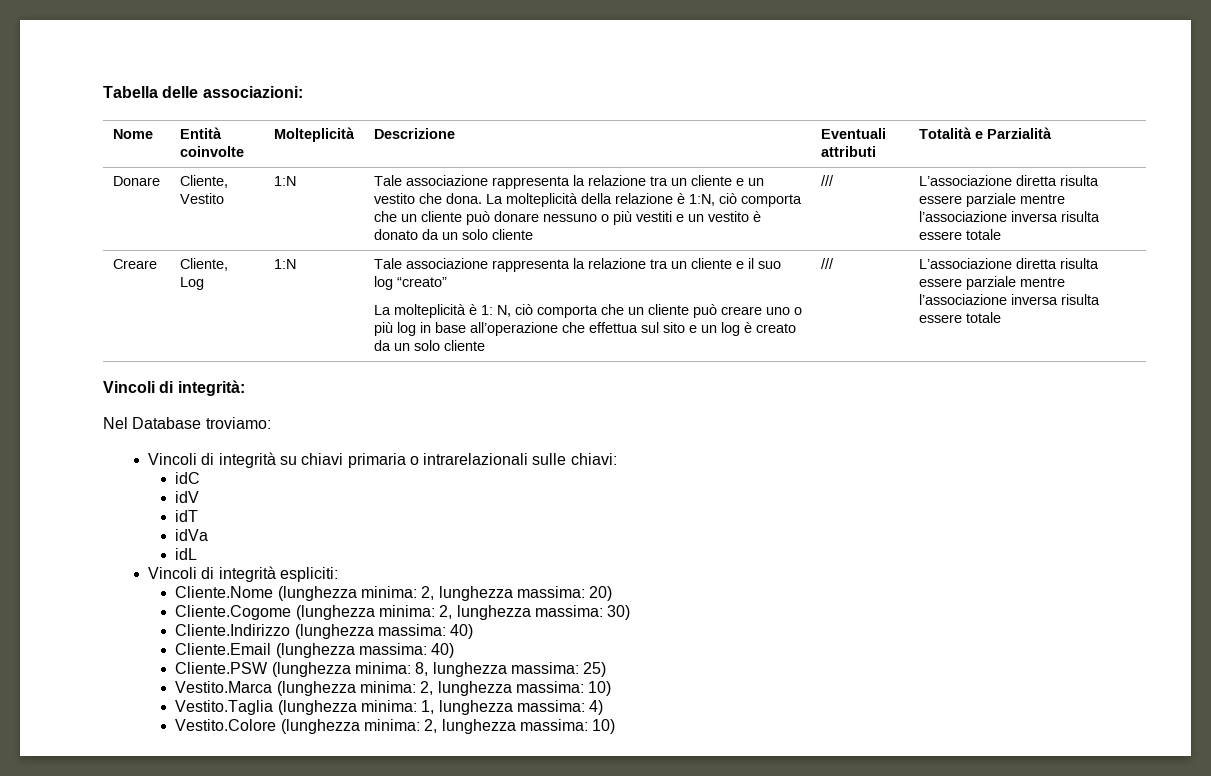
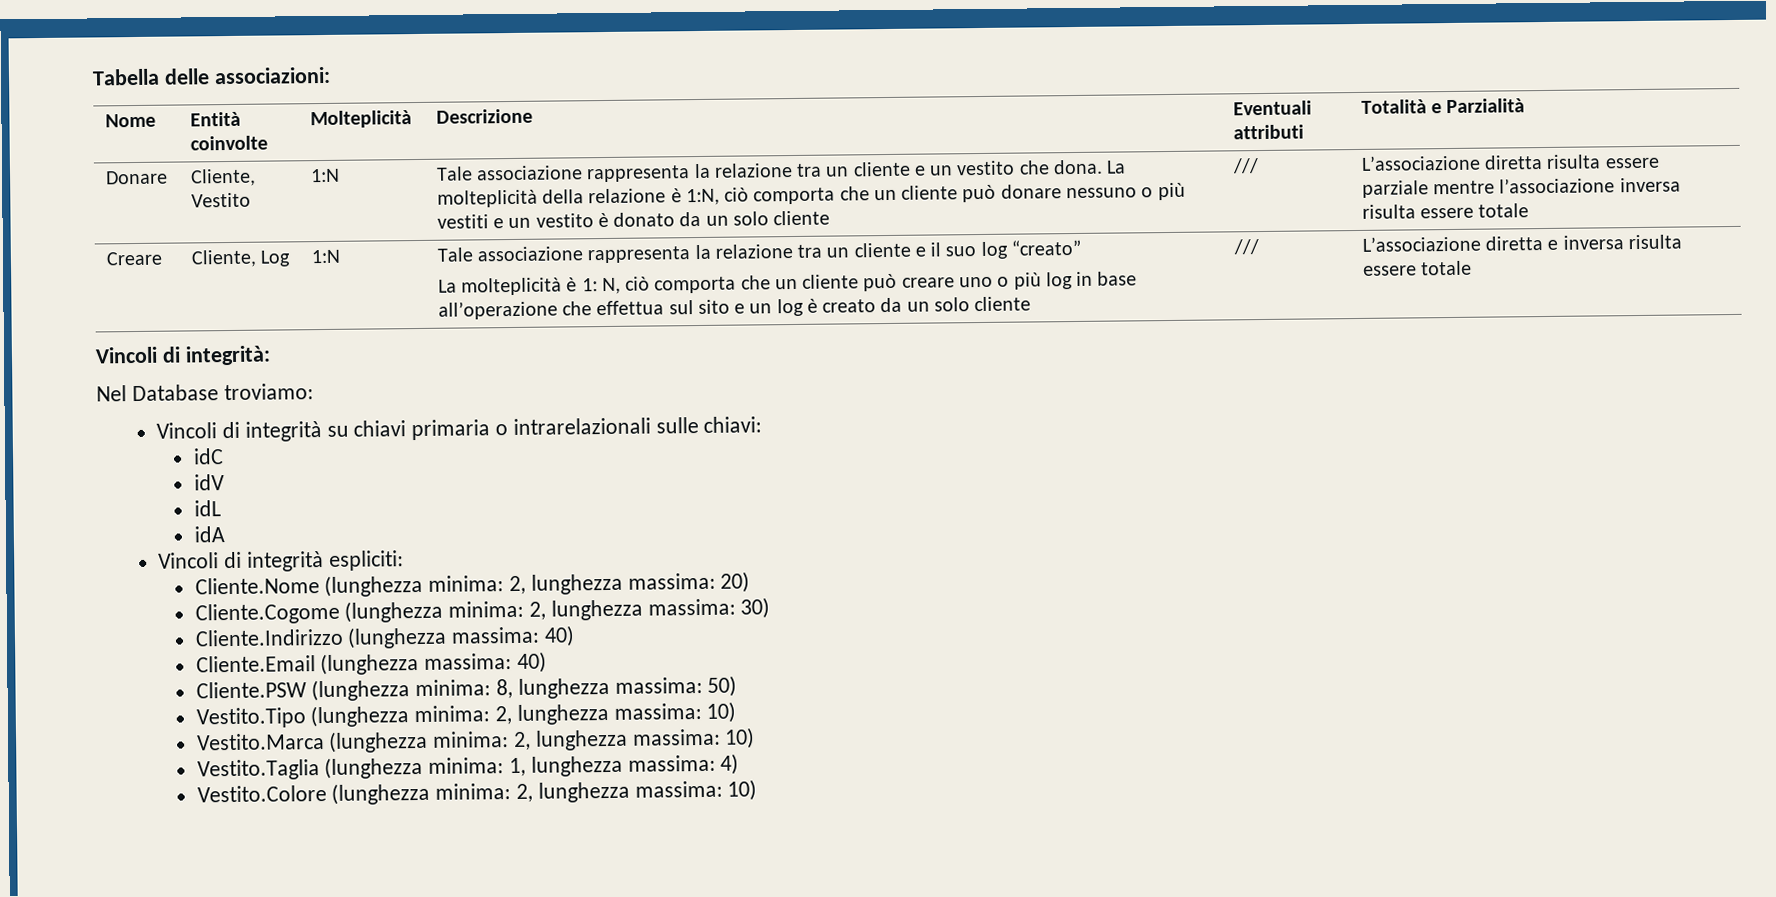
- La molteplicità è 1: N, ciò comporta che un cliente può creare uno o più log in base all’operazione che effettua sul sito e un log è creato da un solo cliente | /// | L’associazione diretta risulta essere parziale mentre l’associazione inversa risulta essere totale
+ La molteplicità è 1: N, ciò comporta che un cliente può creare uno o più log in base all’operazione che effettua sul sito e un log è creato da un solo cliente | /// | L’associazione diretta e inversa risulta essere totale
- idT
- idVa
  idL
+ idA
- Cliente.PSW (lunghezza minima: 8, lunghezza massima: 25)
+ Cliente.PSW (lunghezza minima: 8, lunghezza massima: 50)
+ Vestito.Tipo (lunghezza minima: 2, lunghezza massima: 10)

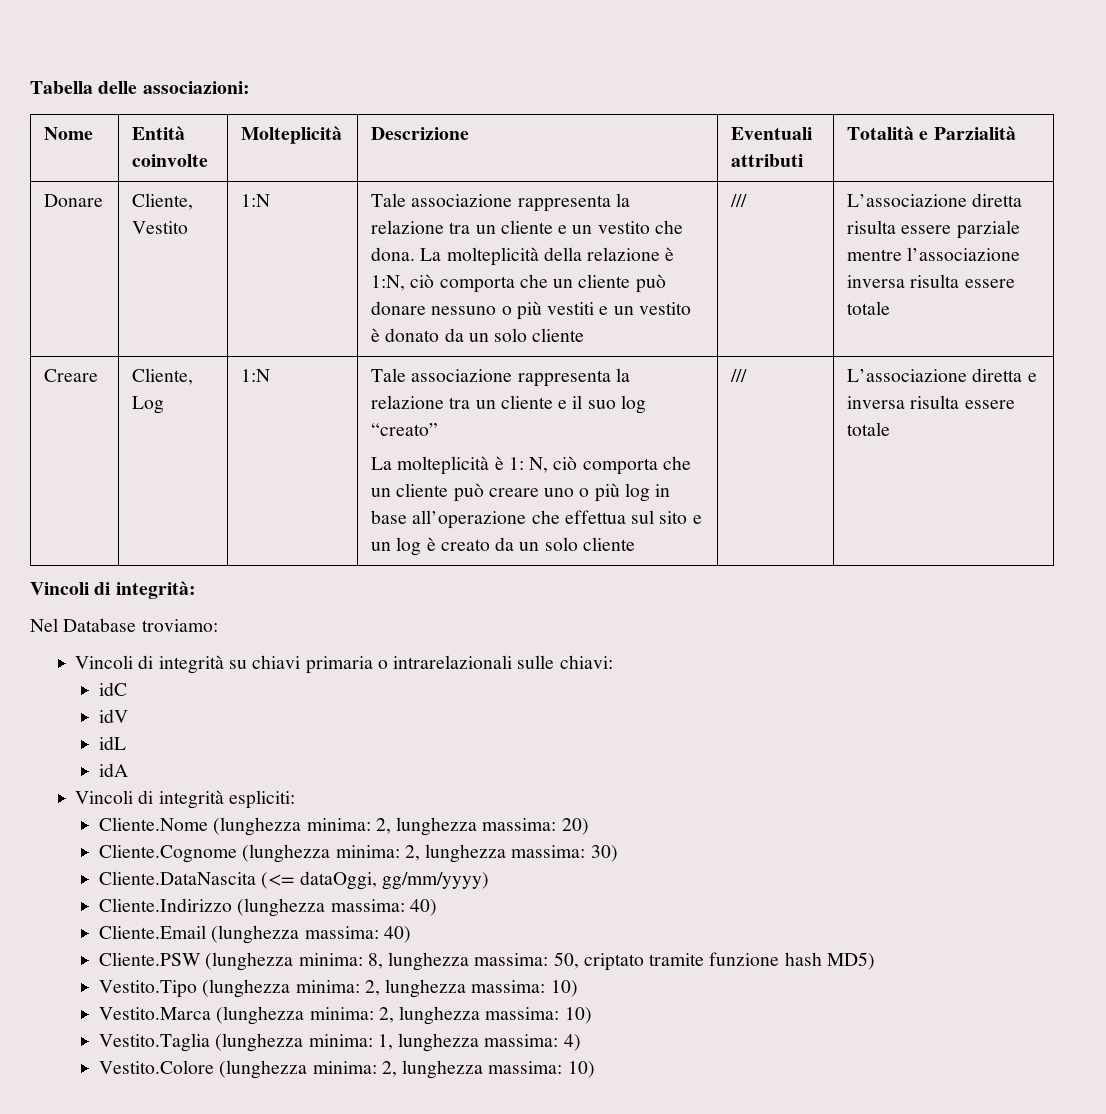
- Cliente.Cogome (lunghezza minima: 2, lunghezza massima: 30)
+ Cliente.Cognome (lunghezza minima: 2, lunghezza massima: 30)
+ Cliente.DataNascita (<= dataOggi, gg/mm/yyyy)
- Cliente.PSW (lunghezza minima: 8, lunghezza massima: 50)
+ Cliente.PSW (lunghezza minima: 8, lunghezza massima: 50, criptato tramite funzione hash MD5)

